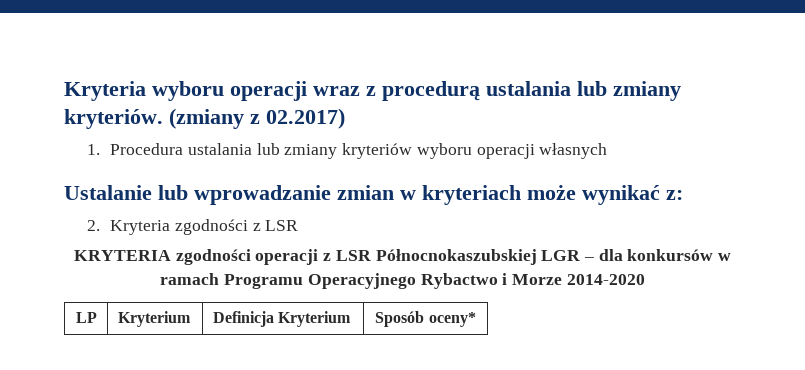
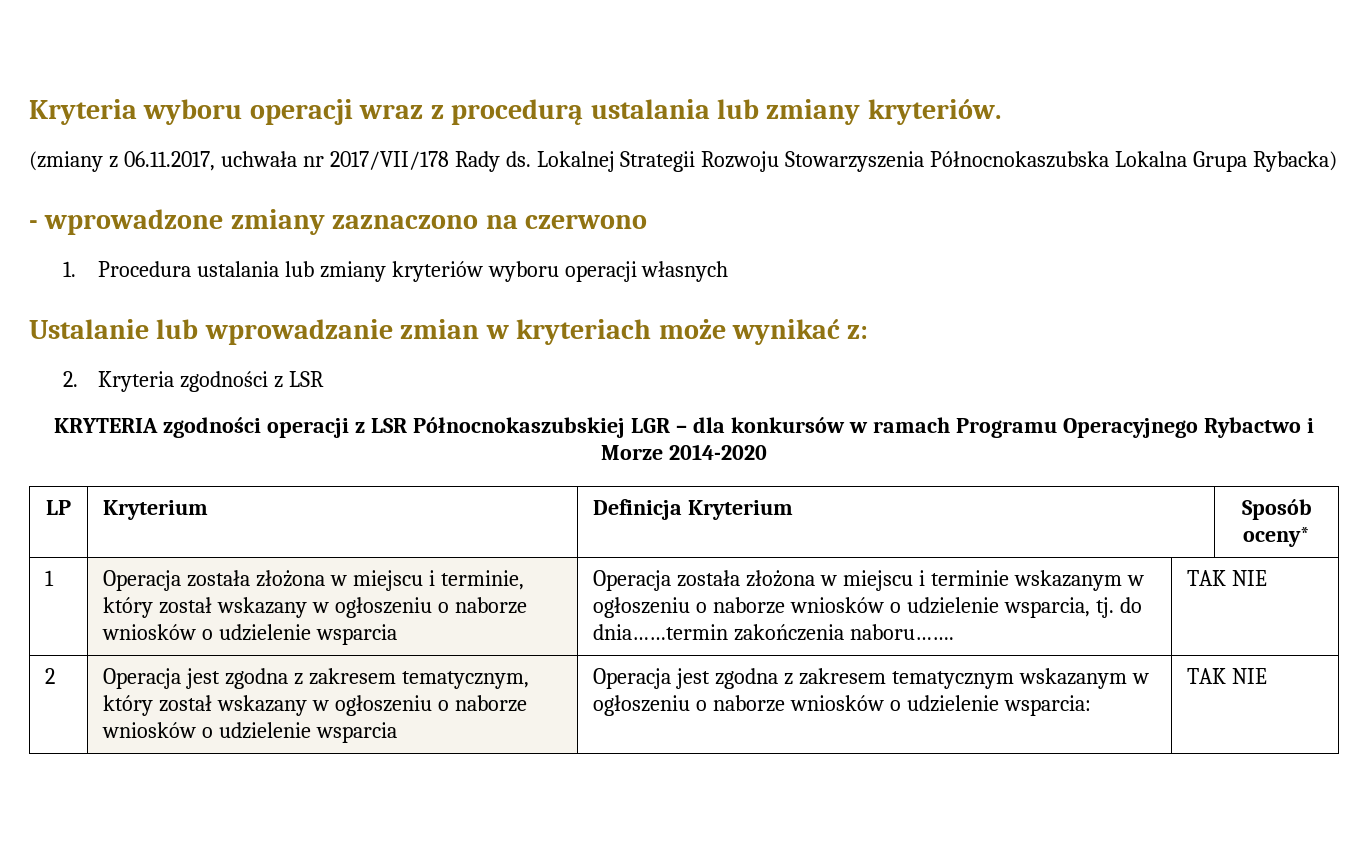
- Kryteria wyboru operacji wraz z procedurą ustalania lub zmiany kryteriów. (zmiany z 02.2017)
+ Kryteria wyboru operacji wraz z procedurą ustalania lub zmiany kryteriów.
+ (zmiany z 06.11.2017, uchwała nr 2017/VII/178 Rady ds. Lokalnej Strategii Rozwoju Stowarzyszenia Północnokaszubska Lokalna Grupa Rybacka)
+ - wprowadzone zmiany zaznaczono na czerwono
+ 1 | Operacja została złożona w miejscu i terminie, który został wskazany w ogłoszeniu o naborze wniosków o udzielenie wsparcia | Operacja została złożona w miejscu i terminie wskazanym w ogłoszeniu o naborze wniosków o udzielenie wsparcia, tj. do dnia……termin zakończenia naboru……. | TAK NIE
+ 2 | Operacja jest zgodna z zakresem tematycznym, który został wskazany w ogłoszeniu o naborze wniosków o udzielenie wsparcia | Operacja jest zgodna z zakresem tematycznym wskazanym w ogłoszeniu o naborze wniosków o udzielenie wsparcia: | TAK NIE

